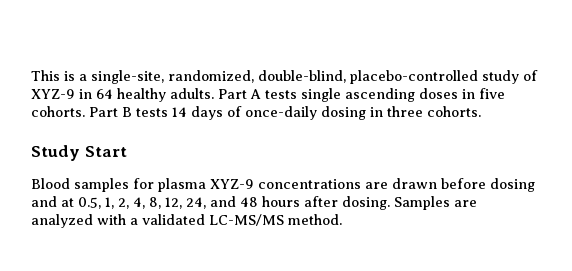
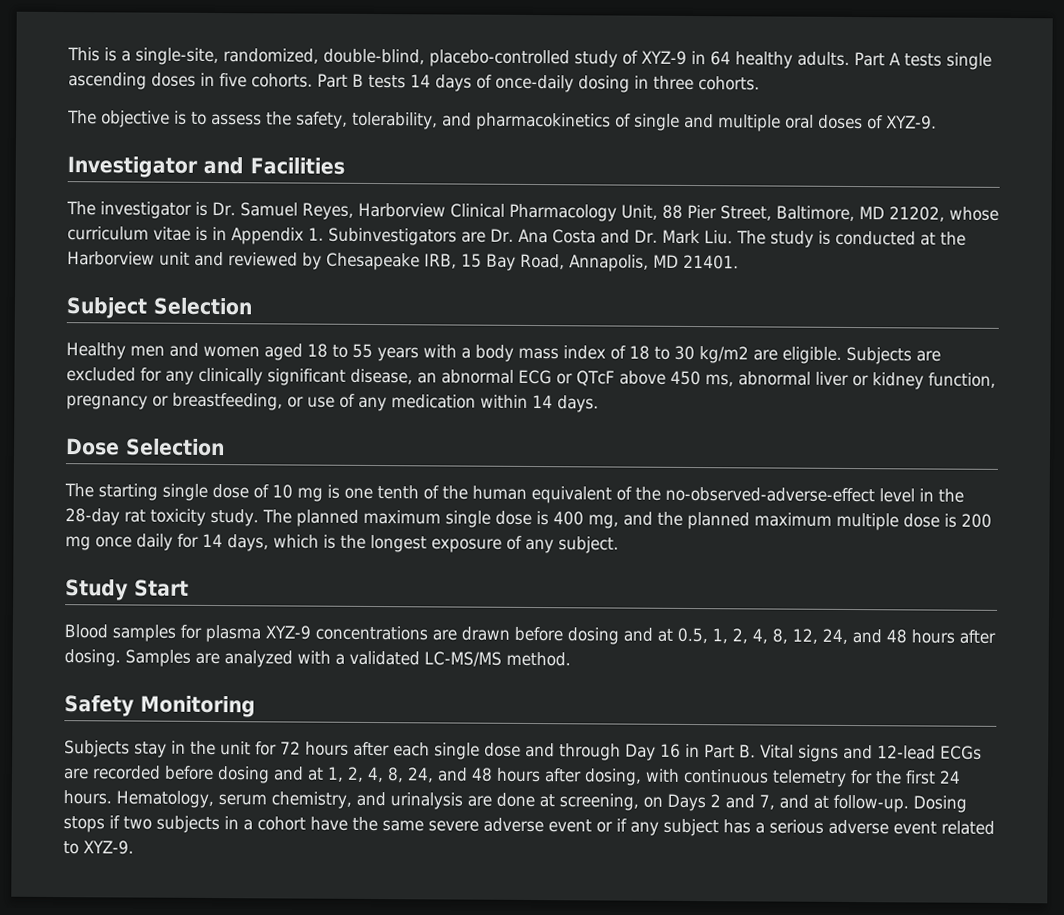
+ The objective is to assess the safety, tolerability, and pharmacokinetics of single and multiple oral doses of XYZ-9.
+ Investigator and Facilities
+ The investigator is Dr. Samuel Reyes, Harborview Clinical Pharmacology Unit, 88 Pier Street, Baltimore, MD 21202, whose curriculum vitae is in Appendix 1. Subinvestigators are Dr. Ana Costa and Dr. Mark Liu. The study is conducted at the Harborview unit and reviewed by Chesapeake IRB, 15 Bay Road, Annapolis, MD 21401.
+ Subject Selection
+ Healthy men and women aged 18 to 55 years with a body mass index of 18 to 30 kg/m2 are eligible. Subjects are excluded for any clinically significant disease, an abnormal ECG or QTcF above 450 ms, abnormal liver or kidney function, pregnancy or breastfeeding, or use of any medication within 14 days.
+ Dose Selection
+ The starting single dose of 10 mg is one tenth of the human equivalent of the no-observed-adverse-effect level in the 28-day rat toxicity study. The planned maximum single dose is 400 mg, and the planned maximum multiple dose is 200 mg once daily for 14 days, which is the longest exposure of any subject.
+ Safety Monitoring
+ Subjects stay in the unit for 72 hours after each single dose and through Day 16 in Part B. Vital signs and 12-lead ECGs are recorded before dosing and at 1, 2, 4, 8, 24, and 48 hours after dosing, with continuous telemetry for the first 24 hours. Hematology, serum chemistry, and urinalysis are done at screening, on Days 2 and 7, and at follow-up. Dosing stops if two subjects in a cohort have the same severe adverse event or if any subject has a serious adverse event related to XYZ-9.

